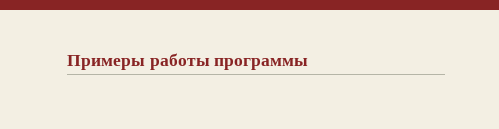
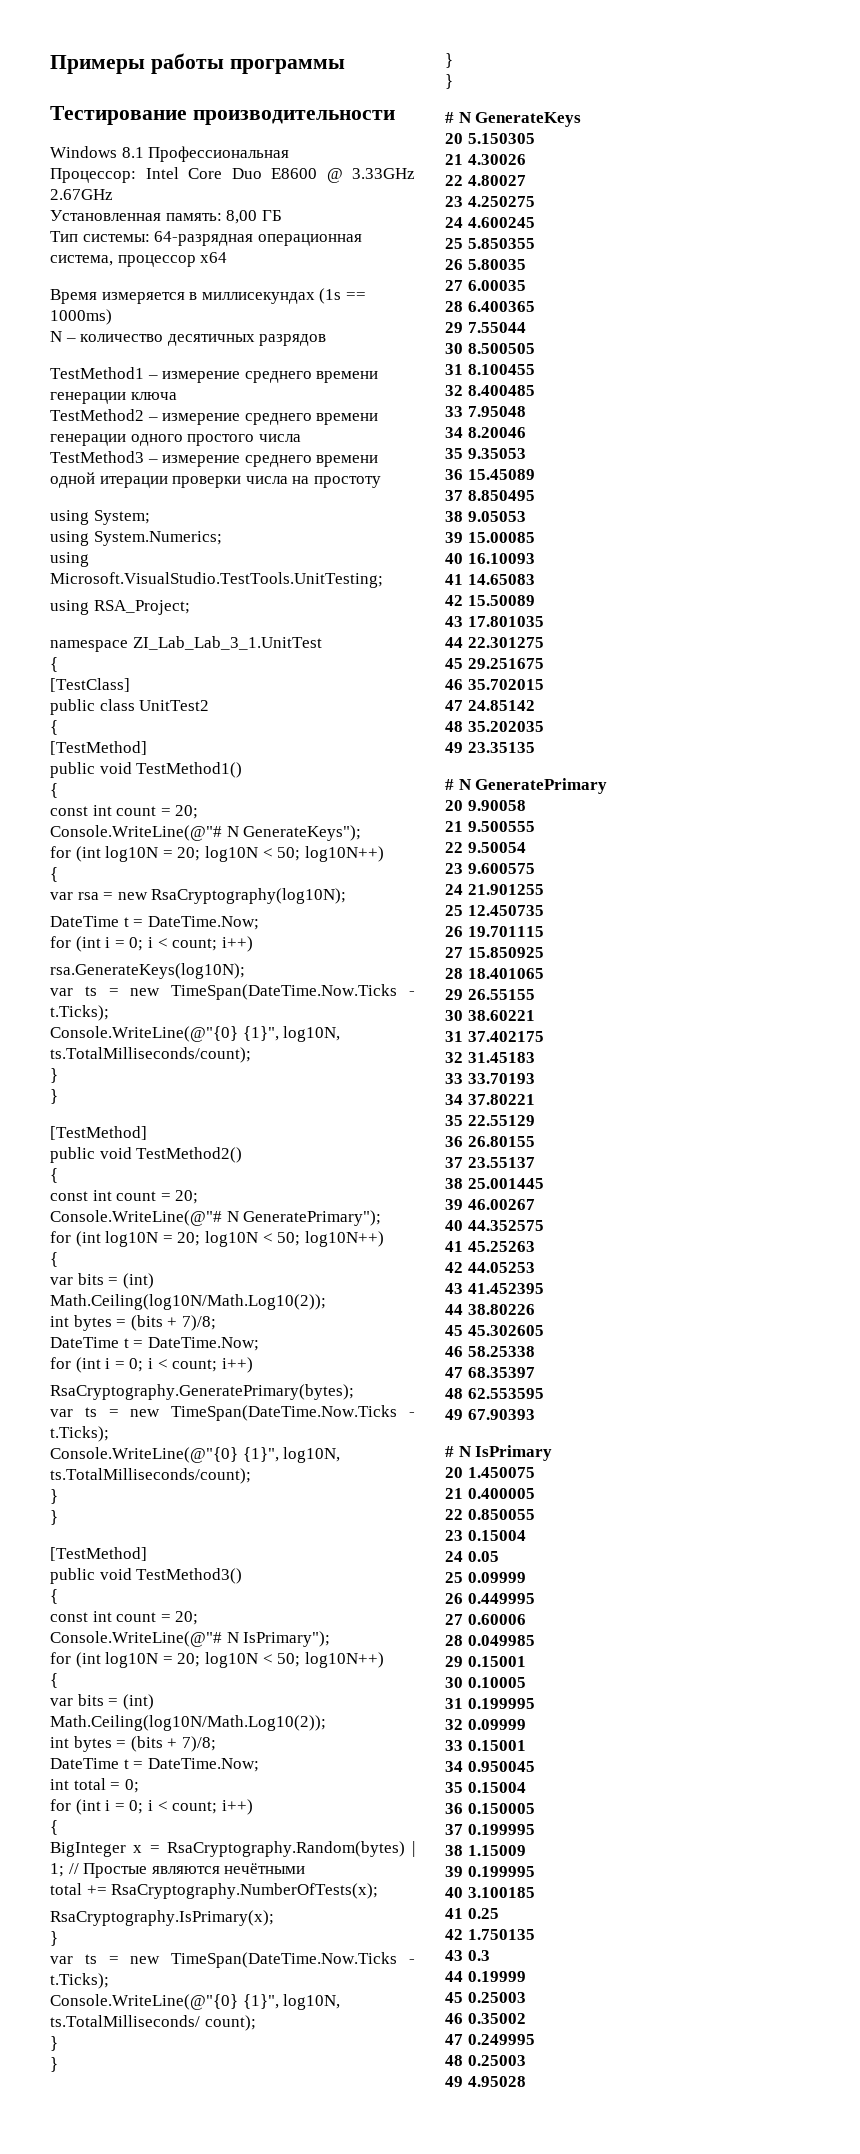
+ Тестирование производительности
+ Windows 8.1 Профессиональная
+ Процессор: Intel Core Duo E8600 @ 3.33GHz 2.67GHz
+ Установленная память: 8,00 ГБ
+ Тип системы: 64-разрядная операционная система, процессор x64
+ Время измеряется в миллисекундах (1s == 1000ms)
+ N – количество десятичных разрядов
+ TestMethod1 – измерение среднего времени генерации ключа
+ TestMethod2 – измерение среднего времени генерации одного простого числа
+ TestMethod3 – измерение среднего времени одной итерации проверки числа на простоту
+ using System;
+ using System.Numerics;
+ using Microsoft.VisualStudio.TestTools.UnitTesting;
+ using RSA_Project;
+ namespace ZI_Lab_Lab_3_1.UnitTest
+ {
+ [TestClass]
+ public class UnitTest2
+ {
+ [TestMethod]
+ public void TestMethod1()
+ {
+ const int count = 20;
+ Console.WriteLine(@"# N GenerateKeys");
+ for (int log10N = 20; log10N < 50; log10N++)
+ {
+ var rsa = new RsaCryptography(log10N);
+ DateTime t = DateTime.Now;
+ for (int i = 0; i < count; i++)
+ rsa.GenerateKeys(log10N);
+ var ts = new TimeSpan(DateTime.Now.Ticks - t.Ticks);
+ Console.WriteLine(@"{0} {1}", log10N, ts.TotalMilliseconds/count);
+ }
+ }
+ [TestMethod]
+ public void TestMethod2()
+ {
+ const int count = 20;
+ Console.WriteLine(@"# N GeneratePrimary");
+ for (int log10N = 20; log10N < 50; log10N++)
+ {
+ var bits = (int) Math.Ceiling(log10N/Math.Log10(2));
+ int bytes = (bits + 7)/8;
+ DateTime t = DateTime.Now;
+ for (int i = 0; i < count; i++)
+ RsaCryptography.GeneratePrimary(bytes);
+ var ts = new TimeSpan(DateTime.Now.Ticks - t.Ticks);
+ Console.WriteLine(@"{0} {1}", log10N, ts.TotalMilliseconds/count);
+ }
+ }
+ [TestMethod]
+ public void TestMethod3()
+ {
+ const int count = 20;
+ Console.WriteLine(@"# N IsPrimary");
+ for (int log10N = 20; log10N < 50; log10N++)
+ {
+ var bits = (int) Math.Ceiling(log10N/Math.Log10(2));
+ int bytes = (bits + 7)/8;
+ DateTime t = DateTime.Now;
+ int total = 0;
+ for (int i = 0; i < count; i++)
+ {
+ BigInteger x = RsaCryptography.Random(bytes) | 1; // Простые являются нечётными
+ total += RsaCryptography.NumberOfTests(x);
+ RsaCryptography.IsPrimary(x);
+ }
+ var ts = new TimeSpan(DateTime.Now.Ticks - t.Ticks);
+ Console.WriteLine(@"{0} {1}", log10N, ts.TotalMilliseconds/ count);
+ }
+ }
+ }
+ }
+ # N GenerateKeys
+ 20 5.150305
+ 21 4.30026
+ 22 4.80027
+ 23 4.250275
+ 24 4.600245
+ 25 5.850355
+ 26 5.80035
+ 27 6.00035
+ 28 6.400365
+ 29 7.55044
+ 30 8.500505
+ 31 8.100455
+ 32 8.400485
+ 33 7.95048
+ 34 8.20046
+ 35 9.35053
+ 36 15.45089
+ 37 8.850495
+ 38 9.05053
+ 39 15.00085
+ 40 16.10093
+ 41 14.65083
+ 42 15.50089
+ 43 17.801035
+ 44 22.301275
+ 45 29.251675
+ 46 35.702015
+ 47 24.85142
+ 48 35.202035
+ 49 23.35135
+ # N GeneratePrimary
+ 20 9.90058
+ 21 9.500555
+ 22 9.50054
+ 23 9.600575
+ 24 21.901255
+ 25 12.450735
+ 26 19.701115
+ 27 15.850925
+ 28 18.401065
+ 29 26.55155
+ 30 38.60221
+ 31 37.402175
+ 32 31.45183
+ 33 33.70193
+ 34 37.80221
+ 35 22.55129
+ 36 26.80155
+ 37 23.55137
+ 38 25.001445
+ 39 46.00267
+ 40 44.352575
+ 41 45.25263
+ 42 44.05253
+ 43 41.452395
+ 44 38.80226
+ 45 45.302605
+ 46 58.25338
+ 47 68.35397
+ 48 62.553595
+ 49 67.90393
+ # N IsPrimary
+ 20 1.450075
+ 21 0.400005
+ 22 0.850055
+ 23 0.15004
+ 24 0.05
+ 25 0.09999
+ 26 0.449995
+ 27 0.60006
+ 28 0.049985
+ 29 0.15001
+ 30 0.10005
+ 31 0.199995
+ 32 0.09999
+ 33 0.15001
+ 34 0.950045
+ 35 0.15004
+ 36 0.150005
+ 37 0.199995
+ 38 1.15009
+ 39 0.199995
+ 40 3.100185
+ 41 0.25
+ 42 1.750135
+ 43 0.3
+ 44 0.19999
+ 45 0.25003
+ 46 0.35002
+ 47 0.249995
+ 48 0.25003
+ 49 4.95028

